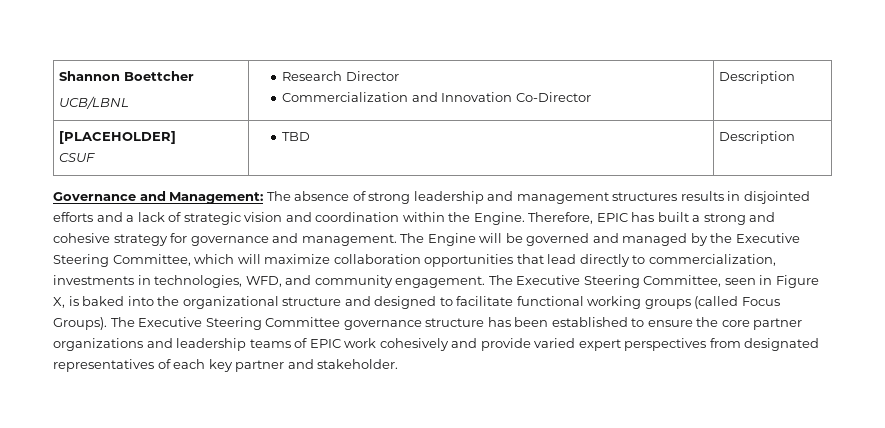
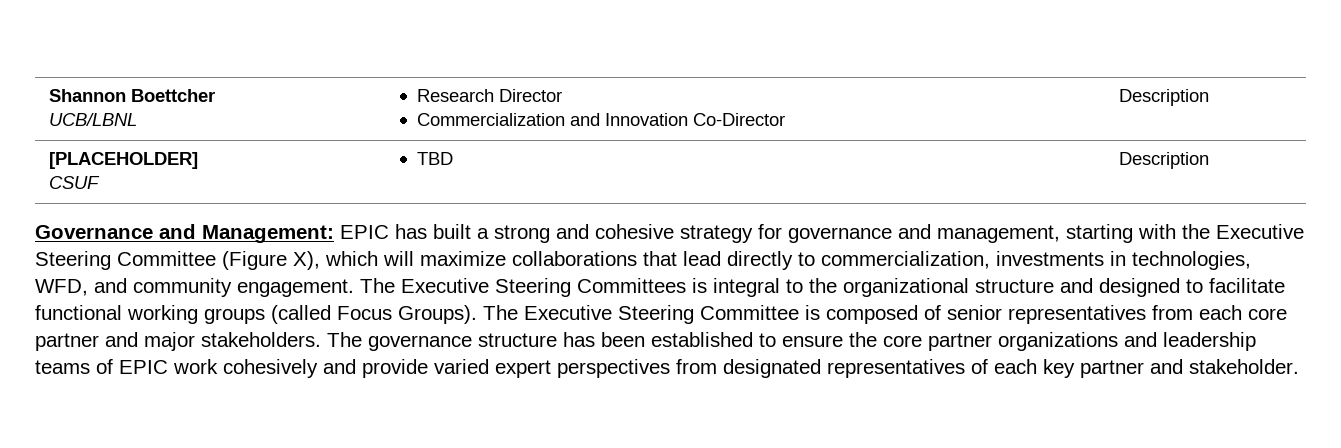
- Governance and Management: The absence of strong leadership and management structures results in disjointed efforts and a lack of strategic vision and coordination within the Engine. Therefore, EPIC has built a strong and cohesive strategy for governance and management. The Engine will be governed and managed by the Executive Steering Committee, which will maximize collaboration opportunities that lead directly to commercialization, investments in technologies, WFD, and community engagement.
+ Governance and Management: EPIC has built a strong and cohesive strategy for governance and management, starting with the Executive Steering Committee (Figure X), which will maximize collaborations that lead directly to commercialization, investments in technologies, WFD, and community engagement.
- The Executive Steering Committee, seen in Figure X, is baked into the organizational structure and designed to facilitate functional working groups (called Focus Groups).
+ The Executive Steering Committees is integral to the organizational structure and designed to facilitate functional working groups (called Focus Groups).
- The Executive Steering Committee governance structure has been established to ensure the core partner organizations and leadership teams of EPIC work cohesively and provide varied expert perspectives from designated representatives of each key partner and stakeholder.
+ The Executive Steering Committee is composed of senior representatives from each core partner and major stakeholders. The governance structure has been established to ensure the core partner organizations and leadership teams of EPIC work cohesively and provide varied expert perspectives from designated representatives of each key partner and stakeholder.

